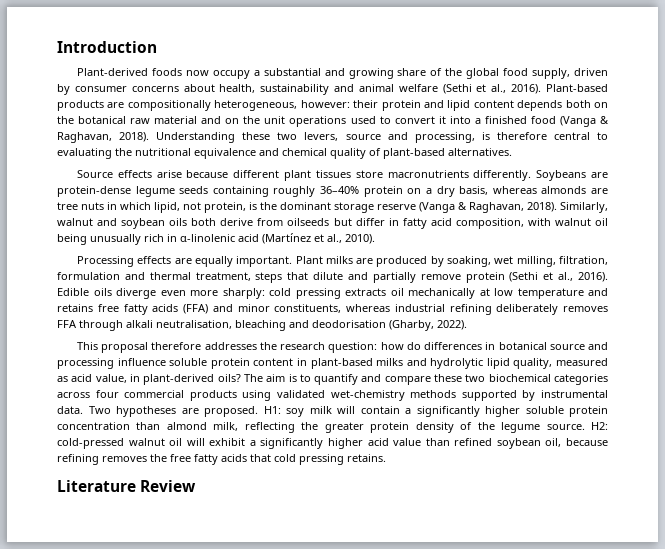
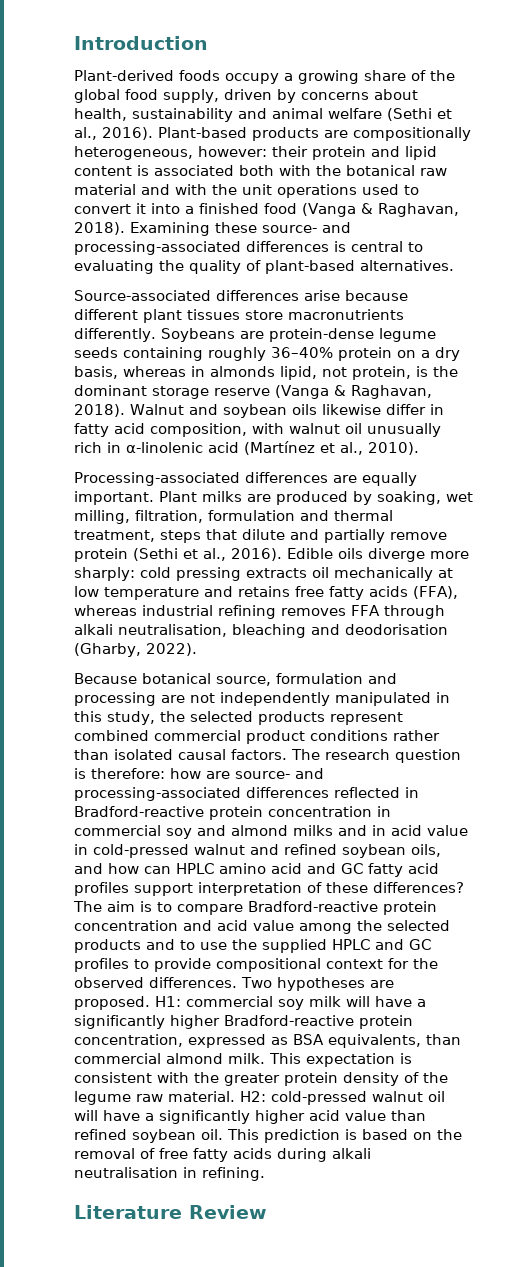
- Plant-derived foods now occupy a substantial and growing share of the global food supply, driven by consumer concerns about health, sustainability and animal welfare (Sethi et al., 2016).
+ Plant-derived foods occupy a growing share of the global food supply, driven by concerns about health, sustainability and animal welfare (Sethi et al., 2016).
- Plant-based products are compositionally heterogeneous, however: their protein and lipid content depends both on the botanical raw material and on the unit operations used to convert it into a finished food (Vanga & Raghavan, 2018).
+ Plant-based products are compositionally heterogeneous, however: their protein and lipid content is associated both with the botanical raw material and with the unit operations used to convert it into a finished food (Vanga & Raghavan, 2018).
- Understanding these two levers, source and processing, is therefore central to evaluating the nutritional equivalence and chemical quality of plant-based alternatives.
+ Examining these source- and processing-associated differences is central to evaluating the quality of plant-based alternatives.
- Source effects arise because different plant tissues store macronutrients differently.
+ Source-associated differences arise because different plant tissues store macronutrients differently.
- Soybeans are protein-dense legume seeds containing roughly 36–40% protein on a dry basis, whereas almonds are tree nuts in which lipid, not protein, is the dominant storage reserve (Vanga & Raghavan, 2018).
+ Soybeans are protein-dense legume seeds containing roughly 36–40% protein on a dry basis, whereas in almonds lipid, not protein, is the dominant storage reserve (Vanga & Raghavan, 2018).
- Similarly, walnut and soybean oils both derive from oilseeds but differ in fatty acid composition, with walnut oil being unusually rich in α-linolenic acid (Martínez et al., 2010).
+ Walnut and soybean oils likewise differ in fatty acid composition, with walnut oil unusually rich in α-linolenic acid (Martínez et al., 2010).
- Processing effects are equally important.
+ Processing-associated differences are equally important.
- Edible oils diverge even more sharply: cold pressing extracts oil mechanically at low temperature and retains free fatty acids (FFA) and minor constituents, whereas industrial refining deliberately removes FFA through alkali neutralisation, bleaching and deodorisation (Gharby, 2022).
+ Edible oils diverge more sharply: cold pressing extracts oil mechanically at low temperature and retains free fatty acids (FFA), whereas industrial refining removes FFA through alkali neutralisation, bleaching and deodorisation (Gharby, 2022).
- This proposal therefore addresses the research question: how do differences in botanical source and processing influence soluble protein content in plant-based milks and hydrolytic lipid quality, measured as acid value, in plant-derived oils? The aim is to quantify and compare these two biochemical categories across four commercial products using validated wet-chemistry methods supported by instrumental data.
+ Because botanical source, formulation and processing are not independently manipulated in this study, the selected products represent combined commercial product conditions rather than isolated causal factors. The research question is therefore: how are source- and processing-associated differences reflected in Bradford-reactive protein concentration in commercial soy and almond milks and in acid value in cold-pressed walnut and refined soybean oils, and how can HPLC amino acid and GC fatty acid profiles support interpretation of these differences? The aim is to compare Bradford-reactive protein concentration and acid value among the selected products and to use the supplied HPLC and GC profiles to provide compositional context for the observed differences.
- H1: soy milk will contain a significantly higher soluble protein concentration than almond milk, reflecting the greater protein density of the legume source.
+ H1: commercial soy milk will have a significantly higher Bradford-reactive protein concentration, expressed as BSA equivalents, than commercial almond milk. This expectation is consistent with the greater protein density of the legume raw material.
- H2: cold-pressed walnut oil will exhibit a significantly higher acid value than refined soybean oil, because refining removes the free fatty acids that cold pressing retains.
+ H2: cold-pressed walnut oil will have a significantly higher acid value than refined soybean oil. This prediction is based on the removal of free fatty acids during alkali neutralisation in refining.

